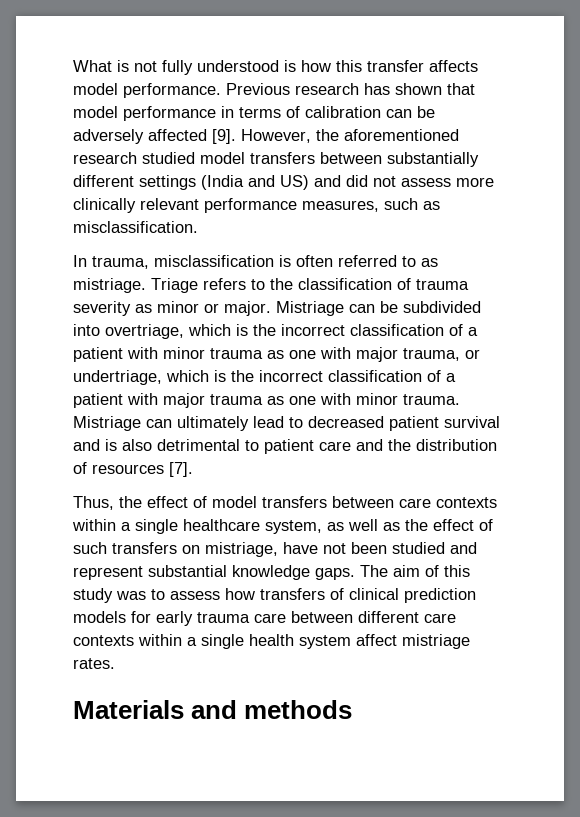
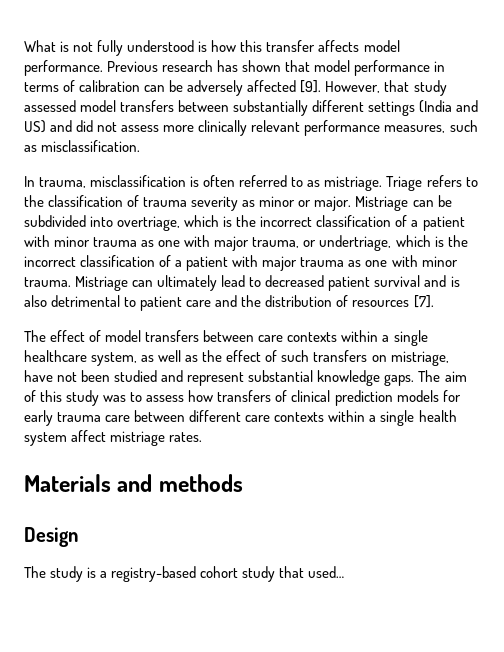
- However, the aforementioned research studied model transfers between substantially different settings (India and US) and did not assess more clinically relevant performance measures, such as misclassification.
+ However, that study assessed model transfers between substantially different settings (India and US) and did not assess more clinically relevant performance measures, such as misclassification.
- Thus, the effect of model transfers between care contexts within a single healthcare system, as well as the effect of such transfers on mistriage, have not been studied and represent substantial knowledge gaps.
+ The effect of model transfers between care contexts within a single healthcare system, as well as the effect of such transfers on mistriage, have not been studied and represent substantial knowledge gaps.
+ Design
+ The study is a registry-based cohort study that used…

